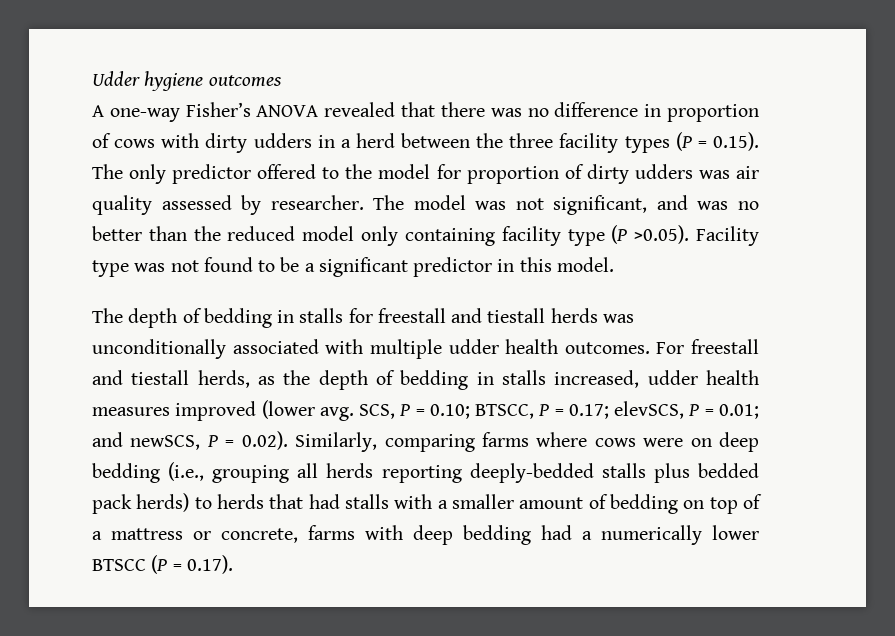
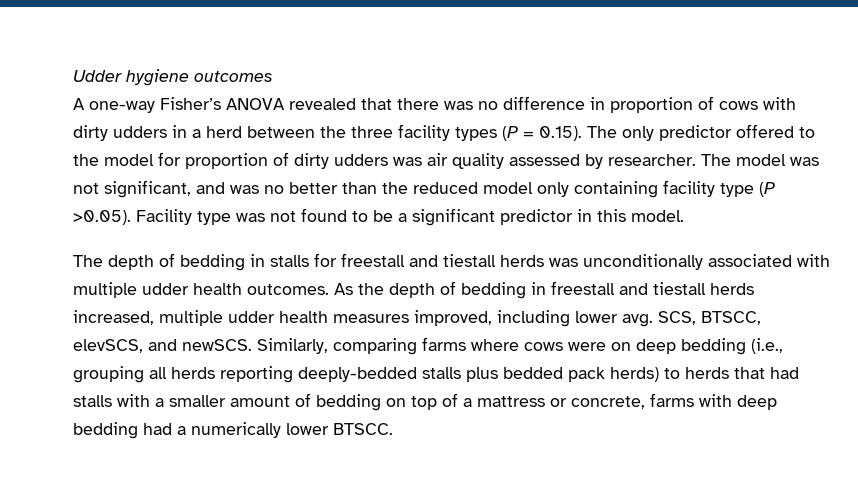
- For freestall and tiestall herds, as the depth of bedding in stalls increased, udder health measures improved (lower avg. SCS, P = 0.10; BTSCC, P = 0.17; elevSCS, P = 0.01; and newSCS, P = 0.02). Similarly, comparing farms where cows were on deep bedding (i.e., grouping all herds reporting deeply-bedded stalls plus bedded pack herds) to herds that had stalls with a smaller amount of bedding on top of a mattress or concrete, farms with deep bedding had a numerically lower BTSCC (P = 0.17).
+ As the depth of bedding in freestall and tiestall herds increased, multiple udder health measures improved, including lower avg. SCS, BTSCC, elevSCS, and newSCS. Similarly, comparing farms where cows were on deep bedding (i.e., grouping all herds reporting deeply-bedded stalls plus bedded pack herds) to herds that had stalls with a smaller amount of bedding on top of a mattress or concrete, farms with deep bedding had a numerically lower BTSCC.

